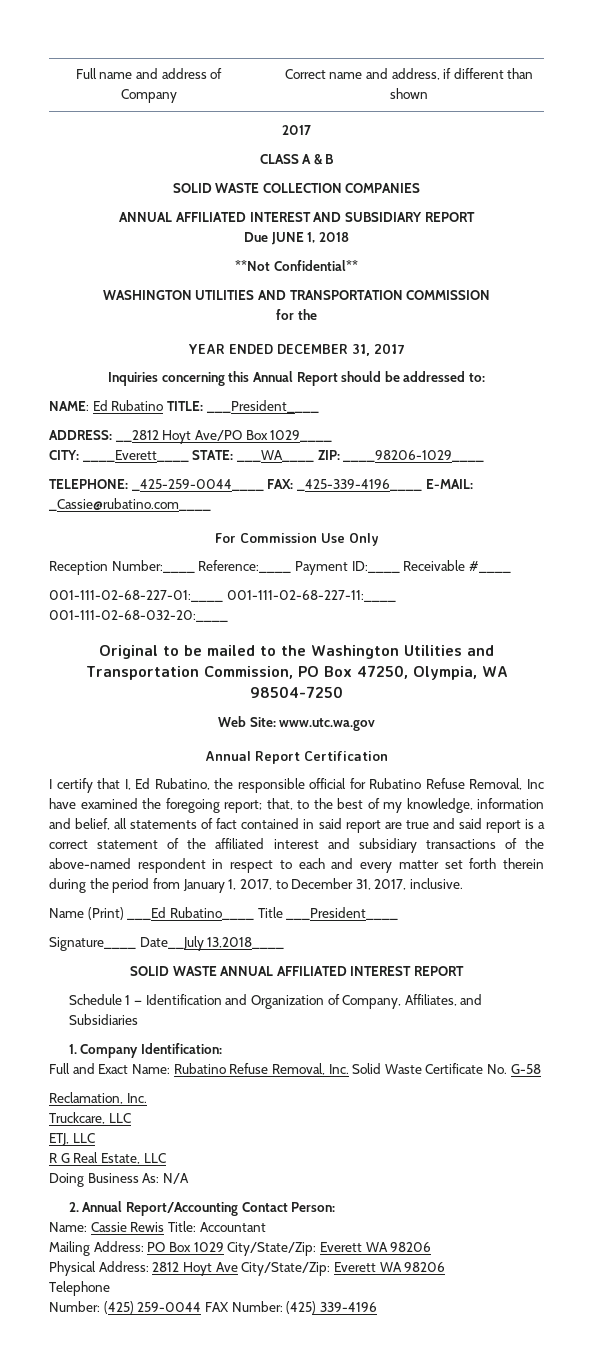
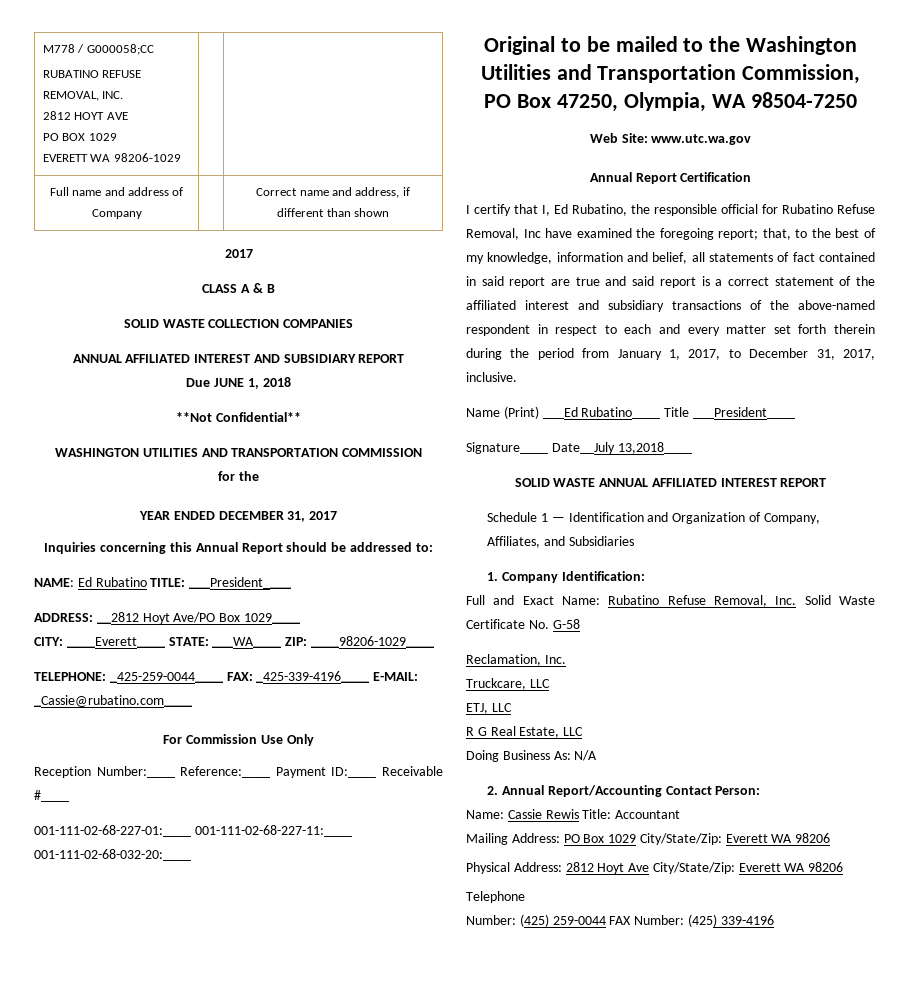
+ M778 / G000058;CC
+ RUBATINO REFUSE REMOVAL, INC.
+ 2812 HOYT AVE
+ PO BOX 1029
+ EVERETT WA 98206-1029 | |

